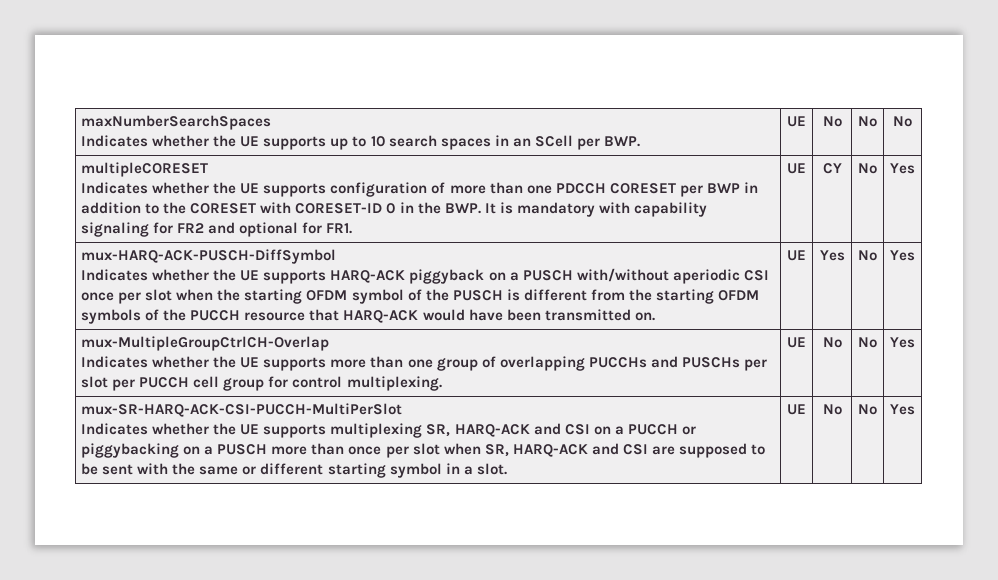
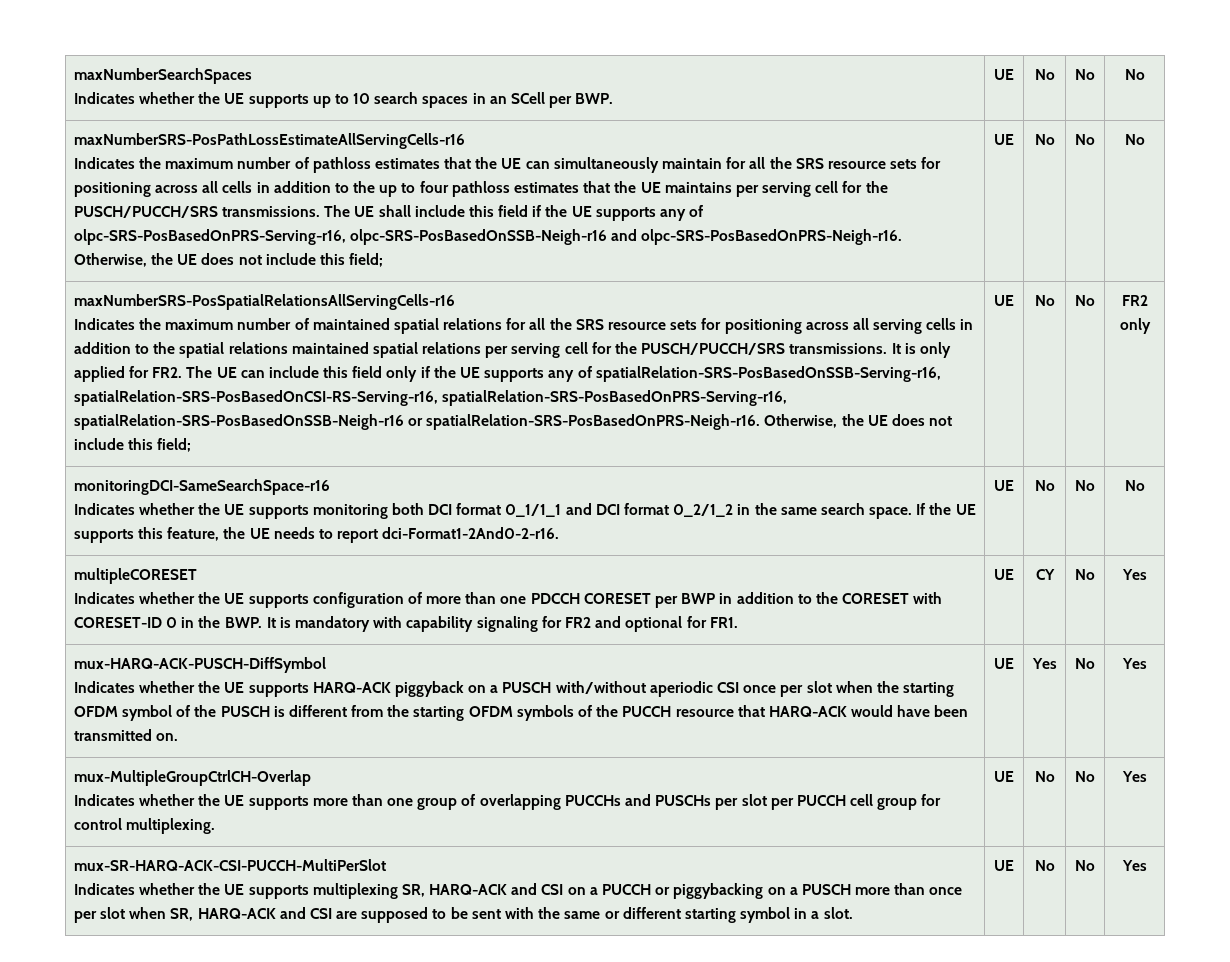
+ maxNumberSRS-PosPathLossEstimateAllServingCells-r16
+ Indicates the maximum number of pathloss estimates that the UE can simultaneously maintain for all the SRS resource sets for positioning across all cells in addition to the up to four pathloss estimates that the UE maintains per serving cell for the PUSCH/PUCCH/SRS transmissions. The UE shall include this field if the UE supports any of olpc-SRS-PosBasedOnPRS-Serving-r16, olpc-SRS-PosBasedOnSSB-Neigh-r16 and olpc-SRS-PosBasedOnPRS-Neigh-r16. Otherwise, the UE does not include this field; | UE | No | No | No
+ maxNumberSRS-PosSpatialRelationsAllServingCells-r16
+ Indicates the maximum number of maintained spatial relations for all the SRS resource sets for positioning across all serving cells in addition to the spatial relations maintained spatial relations per serving cell for the PUSCH/PUCCH/SRS transmissions. It is only applied for FR2. The UE can include this field only if the UE supports any of spatialRelation-SRS-PosBasedOnSSB-Serving-r16, spatialRelation-SRS-PosBasedOnCSI-RS-Serving-r16, spatialRelation-SRS-PosBasedOnPRS-Serving-r16, spatialRelation-SRS-PosBasedOnSSB-Neigh-r16 or spatialRelation-SRS-PosBasedOnPRS-Neigh-r16. Otherwise, the UE does not include this field; | UE | No | No | FR2 only
+ monitoringDCI-SameSearchSpace-r16
+ Indicates whether the UE supports monitoring both DCI format 0_1/1_1 and DCI format 0_2/1_2 in the same search space. If the UE supports this feature, the UE needs to report dci-Format1-2And0-2-r16. | UE | No | No | No

